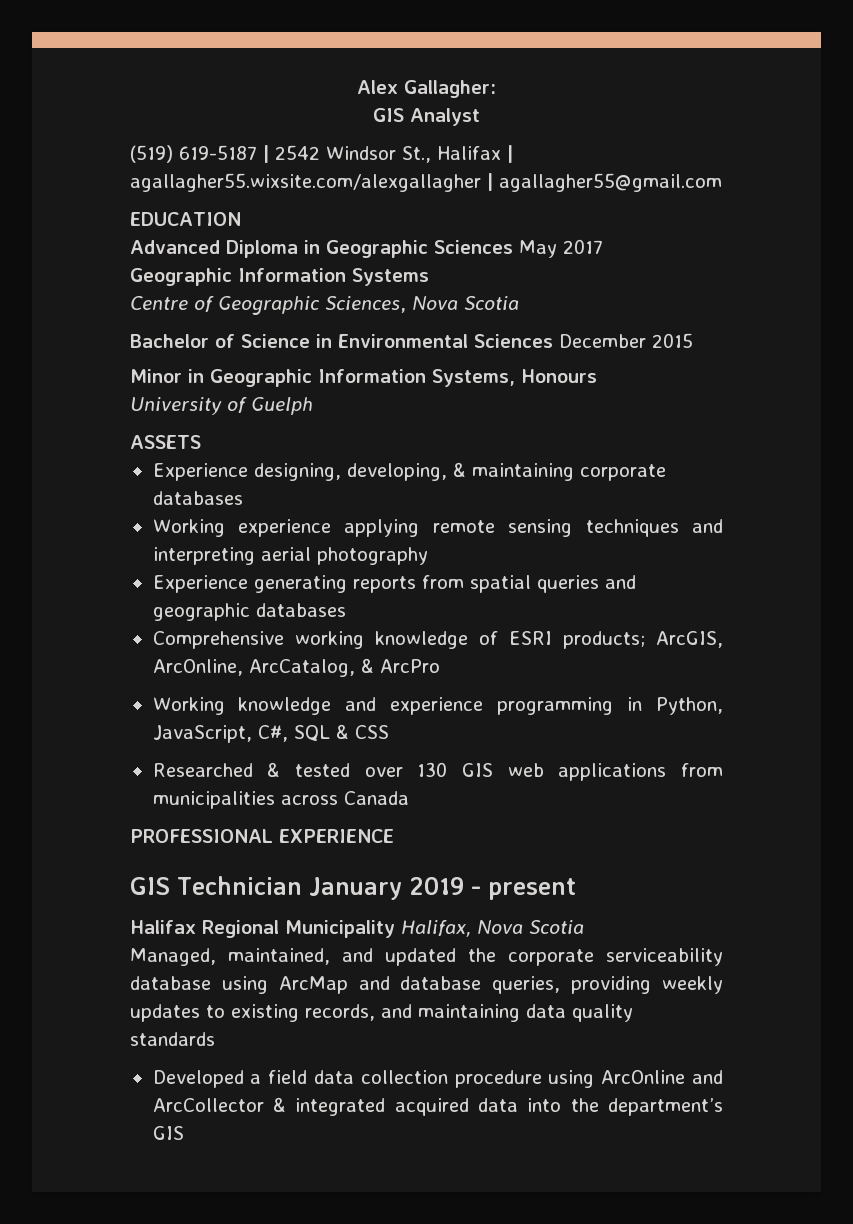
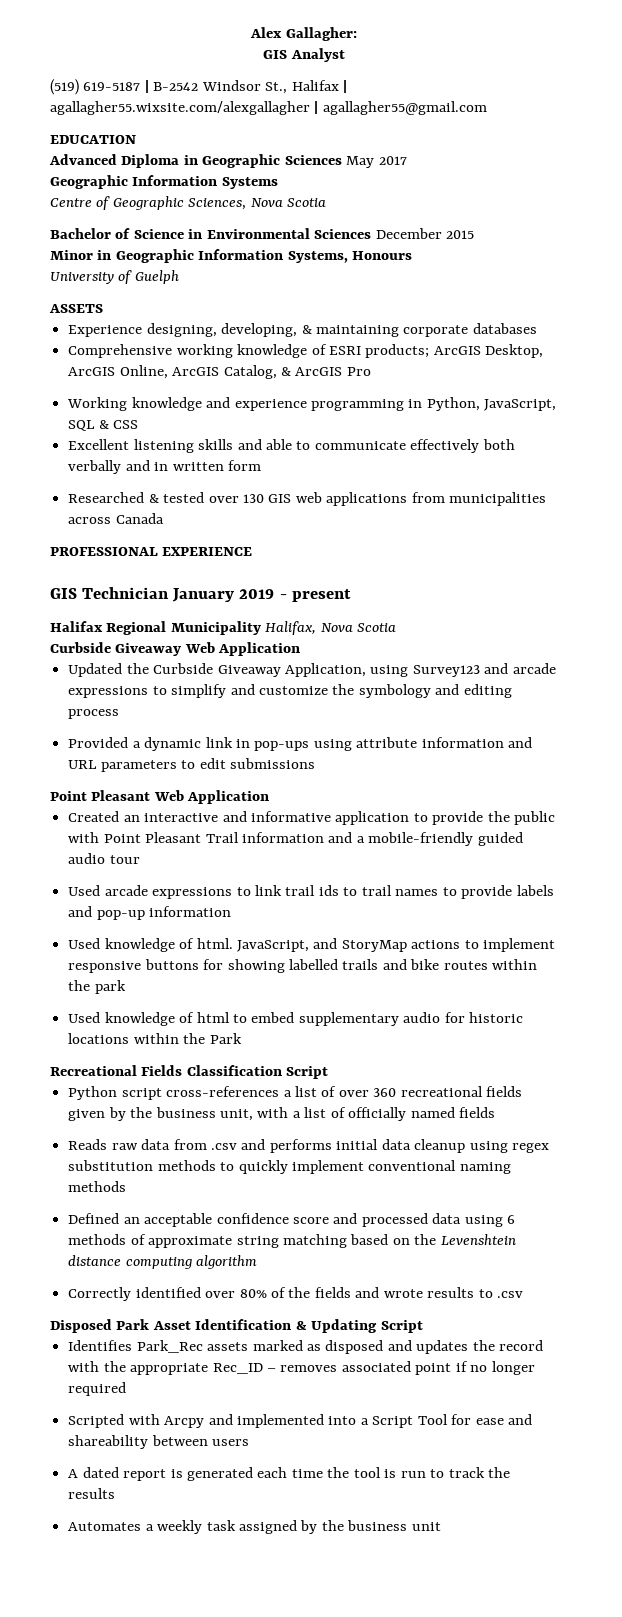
- (519) 619-5187 | 2542 Windsor St., Halifax | agallagher55.wixsite.com/alexgallagher | agallagher55@gmail.com
+ (519) 619-5187 | B-2542 Windsor St., Halifax | agallagher55.wixsite.com/alexgallagher | agallagher55@gmail.com
- Working experience applying remote sensing techniques and interpreting aerial photography
- Experience generating reports from spatial queries and geographic databases
- Comprehensive working knowledge of ESRI products; ArcGIS, ArcOnline, ArcCatalog, & ArcPro
+ Comprehensive working knowledge of ESRI products; ArcGIS Desktop, ArcGIS Online, ArcGIS Catalog, & ArcGIS Pro
- Working knowledge and experience programming in Python, JavaScript, C#, SQL & CSS
+ Working knowledge and experience programming in Python, JavaScript, SQL & CSS
+ Excellent listening skills and able to communicate effectively both verbally and in written form
- Managed, maintained, and updated the corporate serviceability database using ArcMap and database queries, providing weekly updates to existing records, and maintaining data quality standards
- Developed a field data collection procedure using ArcOnline and ArcCollector & integrated acquired data into the department’s GIS
+ Curbside Giveaway Web Application
+ Updated the Curbside Giveaway Application, using Survey123 and arcade expressions to simplify and customize the symbology and editing process
+ Provided a dynamic link in pop-ups using attribute information and URL parameters to edit submissions
+ Point Pleasant Web Application
+ Created an interactive and informative application to provide the public with Point Pleasant Trail information and a mobile-friendly guided audio tour
+ Used arcade expressions to link trail ids to trail names to provide labels and pop-up information
+ Used knowledge of html. JavaScript, and StoryMap actions to implement responsive buttons for showing labelled trails and bike routes within the park
+ Used knowledge of html to embed supplementary audio for historic locations within the Park
+ Recreational Fields Classification Script
+ Python script cross-references a list of over 360 recreational fields given by the business unit, with a list of officially named fields
+ Reads raw data from .csv and performs initial data cleanup using regex substitution methods to quickly implement conventional naming methods
+ Defined an acceptable confidence score and processed data using 6 methods of approximate string matching based on the Levenshtein distance computing algorithm
+ Correctly identified over 80% of the fields and wrote results to .csv
+ Disposed Park Asset Identification & Updating Script
+ Identifies Park_Rec assets marked as disposed and updates the record with the appropriate Rec_ID – removes associated point if no longer required
+ Scripted with Arcpy and implemented into a Script Tool for ease and shareability between users
+ A dated report is generated each time the tool is run to track the results
+ Automates a weekly task assigned by the business unit

